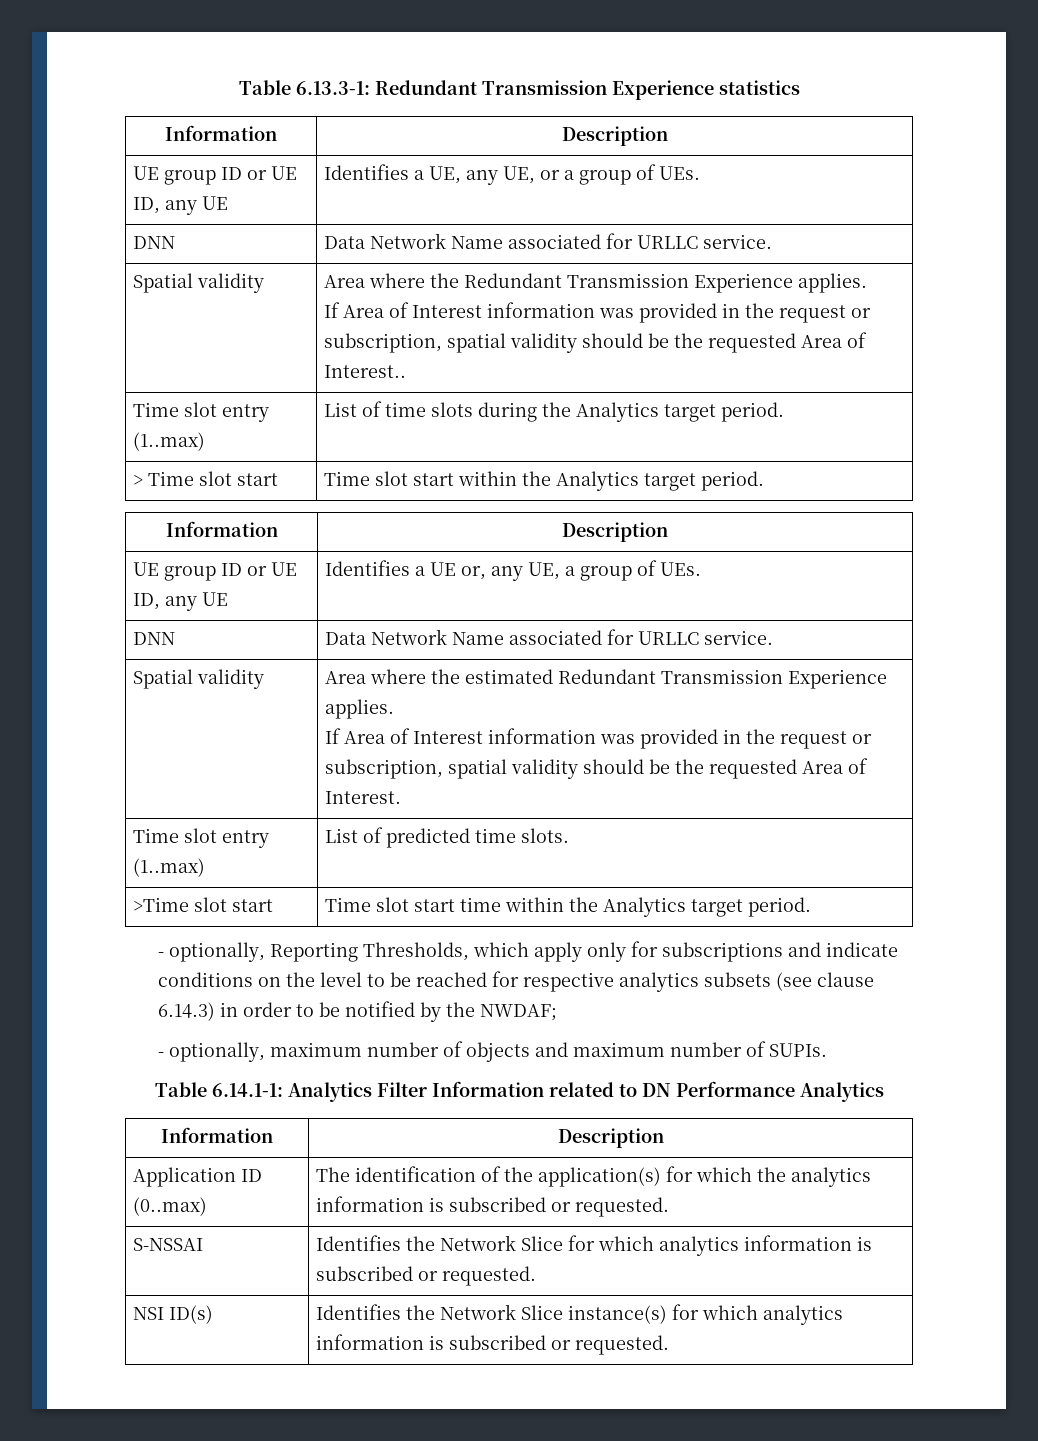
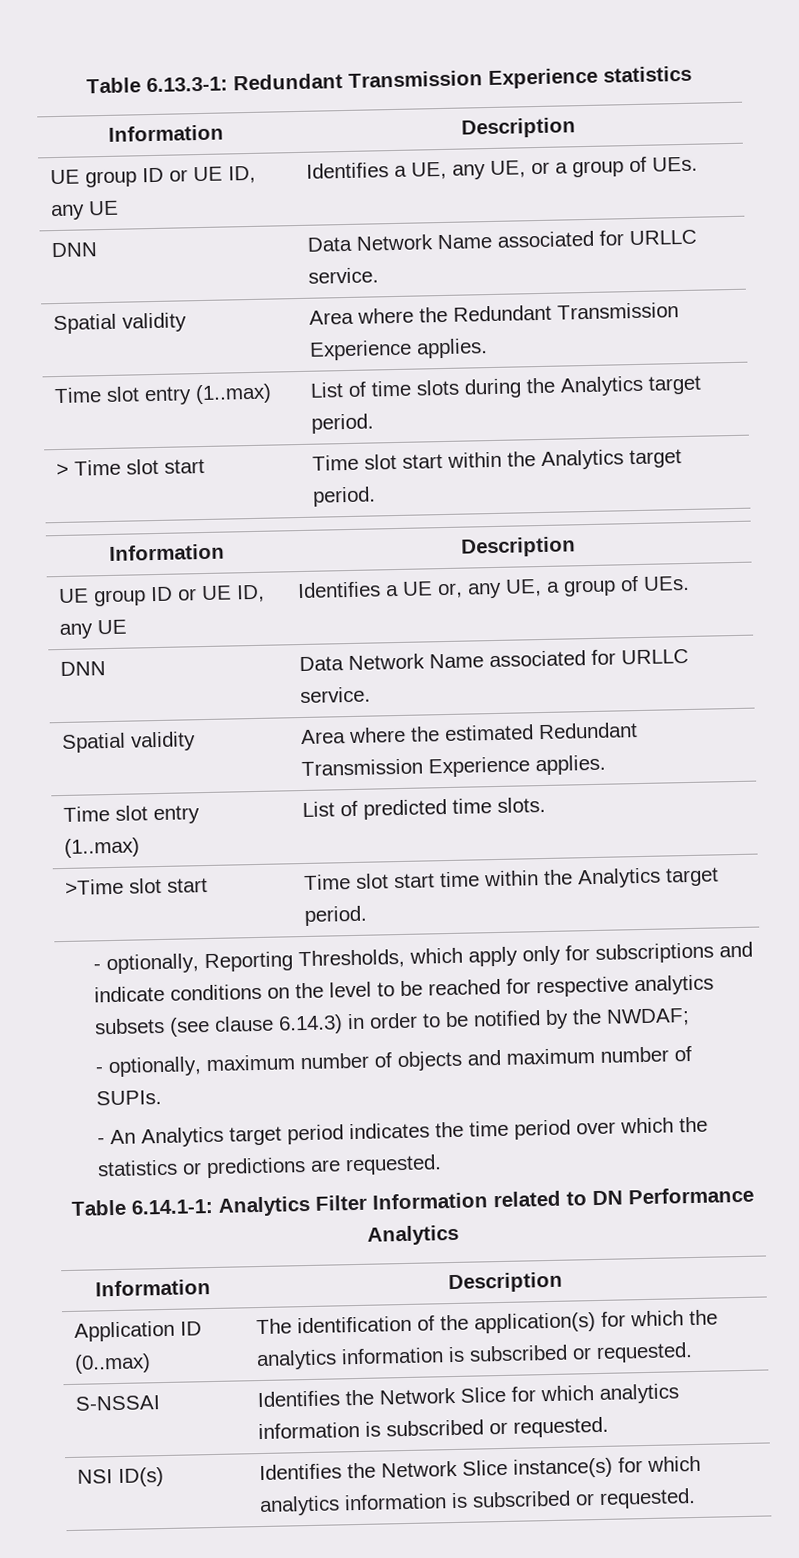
  Spatial validity | Area where the Redundant Transmission Experience applies.
- If Area of Interest information was provided in the request or subscription, spatial validity should be the requested Area of Interest..
  Spatial validity | Area where the estimated Redundant Transmission Experience applies.
- If Area of Interest information was provided in the request or subscription, spatial validity should be the requested Area of Interest.
+ - An Analytics target period indicates the time period over which the statistics or predictions are requested.

